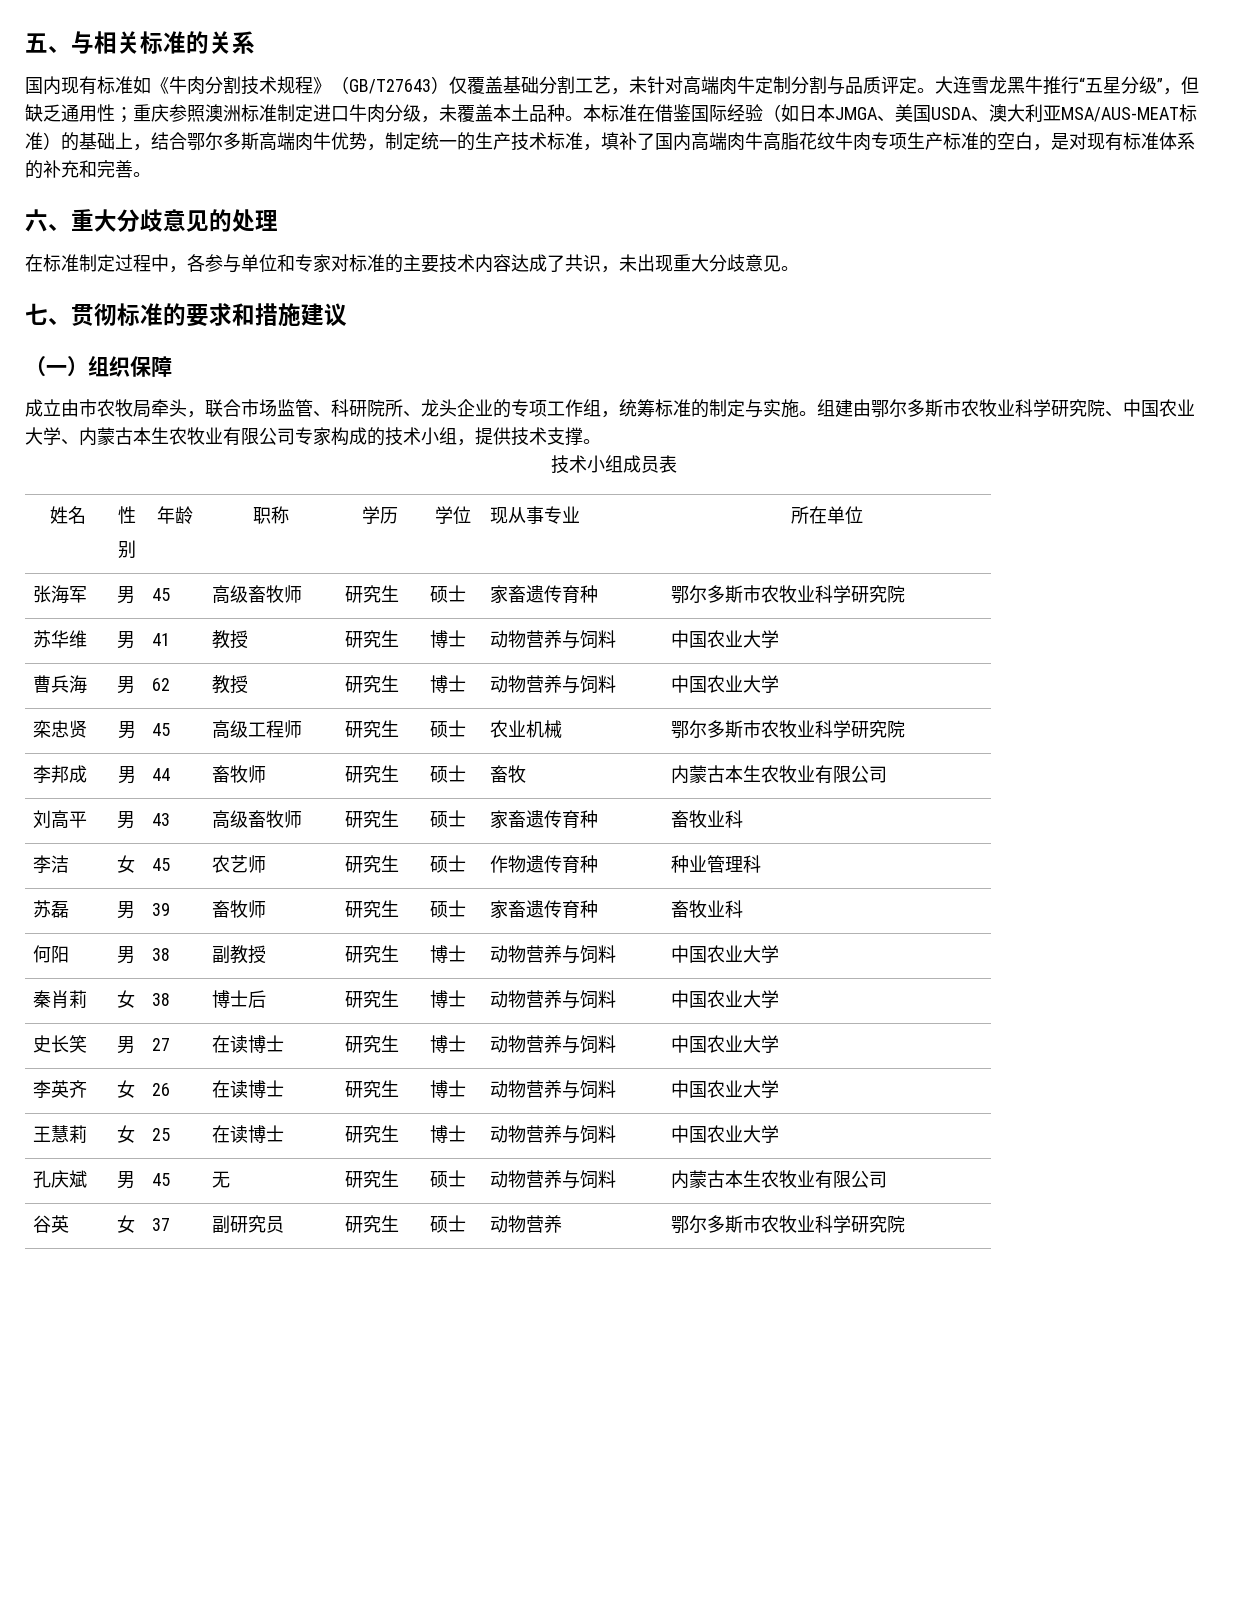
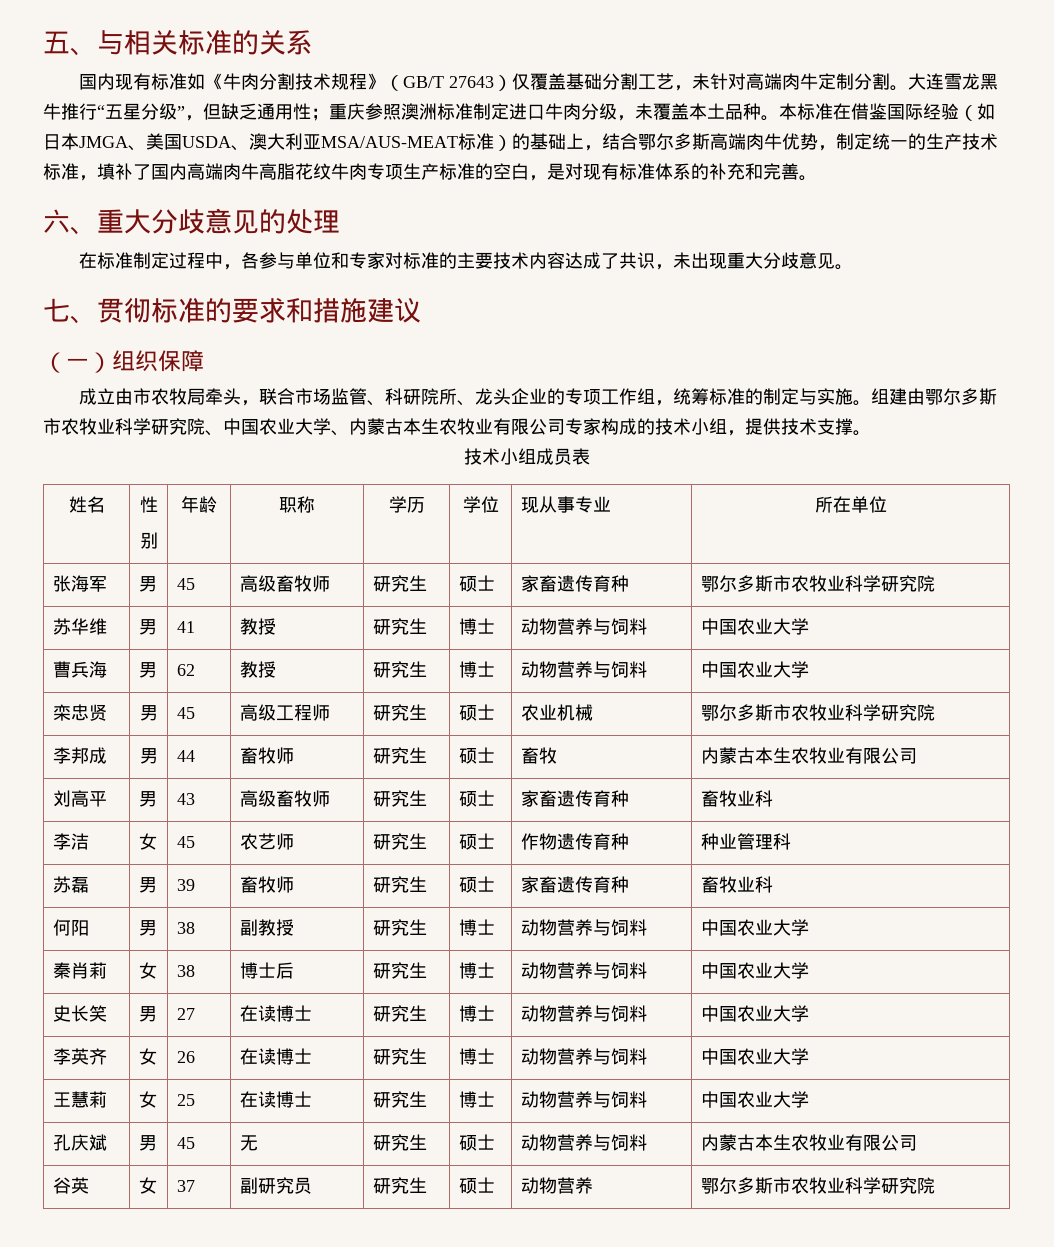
- 国内现有标准如《牛肉分割技术规程》（GB/T27643）仅覆盖基础分割工艺，未针对高端肉牛定制分割与品质评定。
+ 国内现有标准如《牛肉分割技术规程》（GB/T 27643）仅覆盖基础分割工艺，未针对高端肉牛定制分割。

